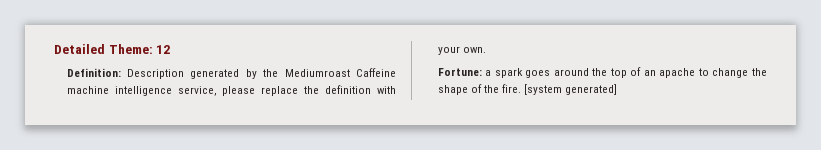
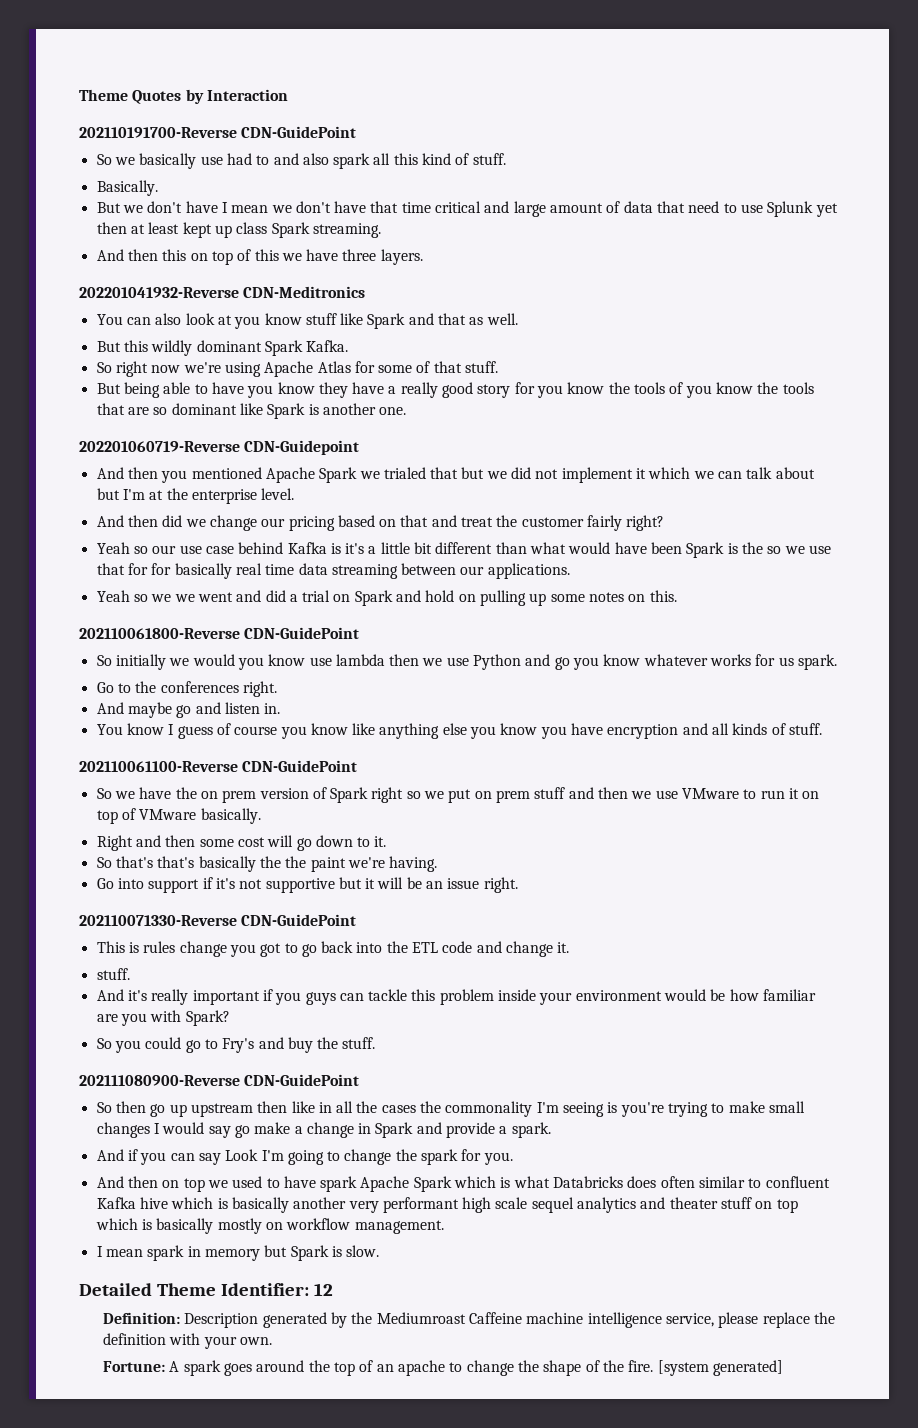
- Detailed Theme: 12
+ Theme Quotes by Interaction
+ 202110191700-Reverse CDN-GuidePoint
+ So we basically use had to and also spark all this kind of stuff.
+ Basically.
+ But we don't have I mean we don't have that time critical and large amount of data that need to use Splunk yet then at least kept up class Spark streaming.
+ And then this on top of this we have three layers.
+ 202201041932-Reverse CDN-Meditronics
+ You can also look at you know stuff like Spark and that as well.
+ But this wildly dominant Spark Kafka.
+ So right now we're using Apache Atlas for some of that stuff.
+ But being able to have you know they have a really good story for you know the tools of you know the tools that are so dominant like Spark is another one.
+ 202201060719-Reverse CDN-Guidepoint
+ And then you mentioned Apache Spark we trialed that but we did not implement it which we can talk about but I'm at the enterprise level.
+ And then did we change our pricing based on that and treat the customer fairly right?
+ Yeah so our use case behind Kafka is it's a little bit different than what would have been Spark is the so we use that for for basically real time data streaming between our applications.
+ Yeah so we we went and did a trial on Spark and hold on pulling up some notes on this.
+ 202110061800-Reverse CDN-GuidePoint
+ So initially we would you know use lambda then we use Python and go you know whatever works for us spark.
+ Go to the conferences right.
+ And maybe go and listen in.
+ You know I guess of course you know like anything else you know you have encryption and all kinds of stuff.
+ 202110061100-Reverse CDN-GuidePoint
+ So we have the on prem version of Spark right so we put on prem stuff and then we use VMware to run it on top of VMware basically.
+ Right and then some cost will go down to it.
+ So that's that's basically the the paint we're having.
+ Go into support if it's not supportive but it will be an issue right.
+ 202110071330-Reverse CDN-GuidePoint
+ This is rules change you got to go back into the ETL code and change it.
+ stuff.
+ And it's really important if you guys can tackle this problem inside your environment would be how familiar are you with Spark?
+ So you could go to Fry's and buy the stuff.
+ 202111080900-Reverse CDN-GuidePoint
+ So then go up upstream then like in all the cases the commonality I'm seeing is you're trying to make small changes I would say go make a change in Spark and provide a spark.
+ And if you can say Look I'm going to change the spark for you.
+ And then on top we used to have spark Apache Spark which is what Databricks does often similar to confluent Kafka hive which is basically another very performant high scale sequel analytics and theater stuff on top which is basically mostly on workflow management.
+ I mean spark in memory but Spark is slow.
+ Detailed Theme Identifier: 12
- Fortune: a spark goes around the top of an apache to change the shape of the fire.
+ Fortune: A spark goes around the top of an apache to change the shape of the fire.

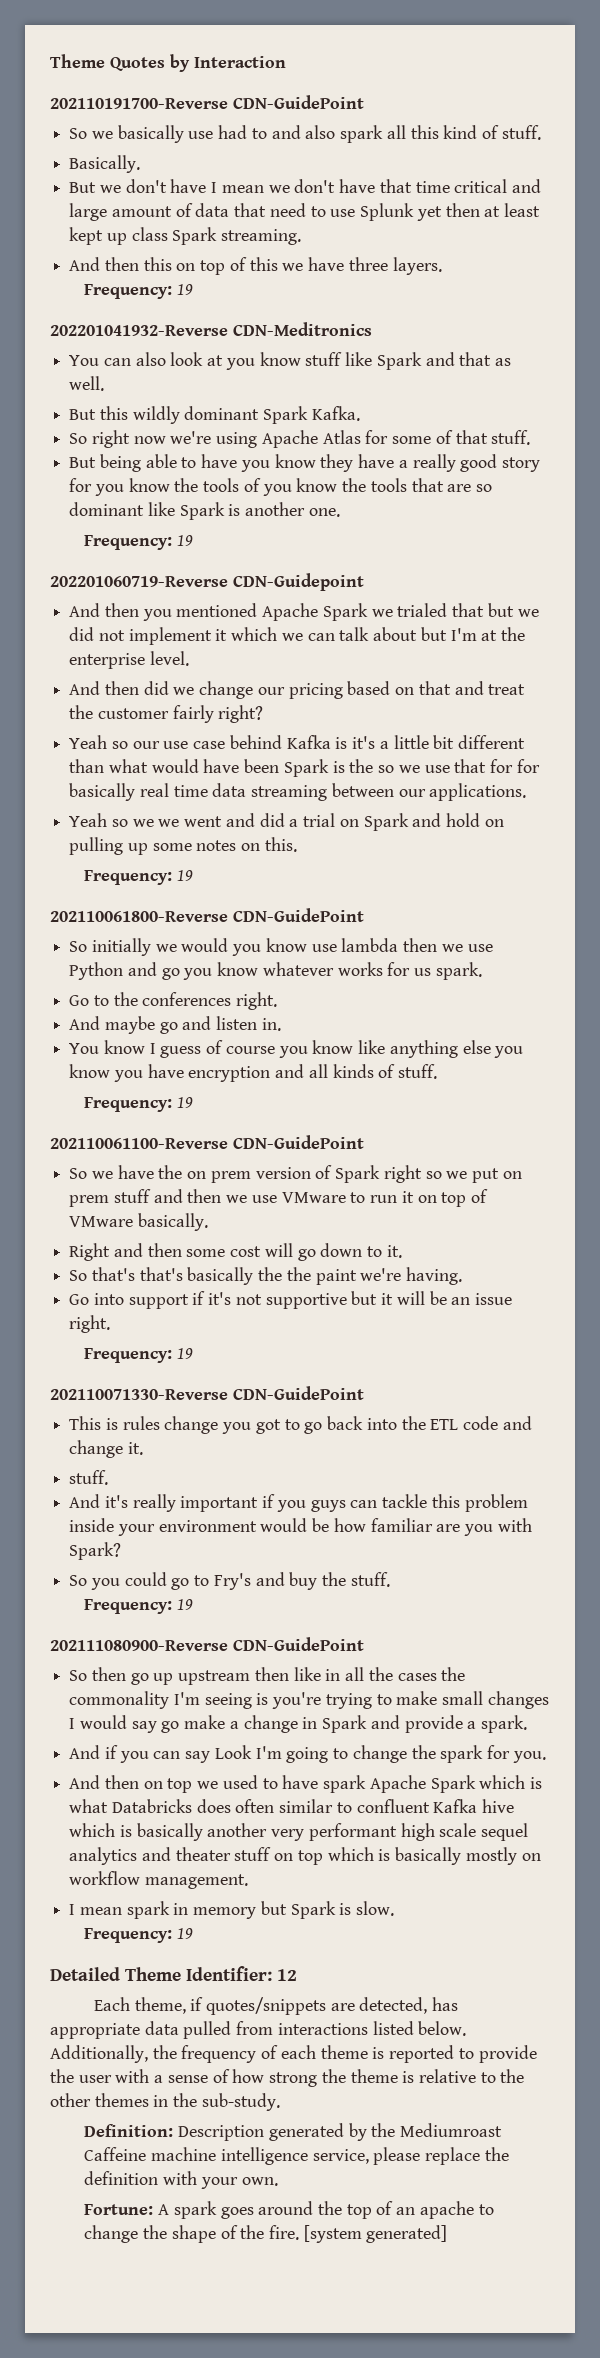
  And then this on top of this we have three layers.
+ Frequency: 19
  But being able to have you know they have a really good story for you know the tools of you know the tools that are so dominant like Spark is another one.
+ Frequency: 19
  Yeah so we we went and did a trial on Spark and hold on pulling up some notes on this.
+ Frequency: 19
  You know I guess of course you know like anything else you know you have encryption and all kinds of stuff.
+ Frequency: 19
  Go into support if it's not supportive but it will be an issue right.
+ Frequency: 19
  So you could go to Fry's and buy the stuff.
+ Frequency: 19
  I mean spark in memory but Spark is slow.
+ Frequency: 19
+ Each theme, if quotes/snippets are detected, has appropriate data pulled from interactions listed below. Additionally, the frequency of each theme is reported to provide the user with a sense of how strong the theme is relative to the other themes in the sub-study.

